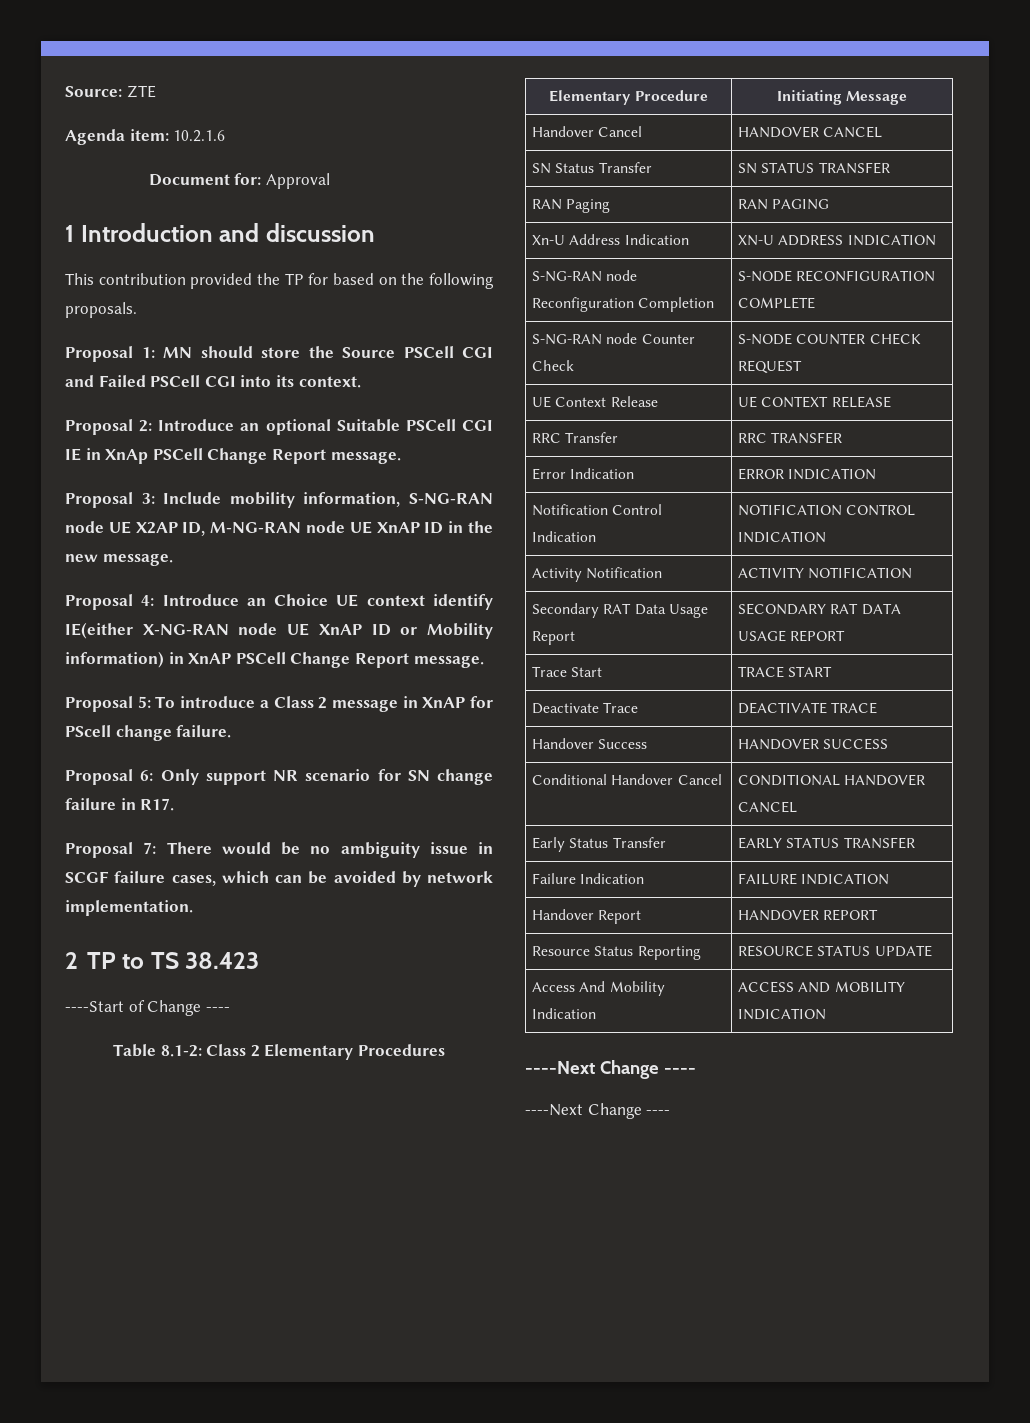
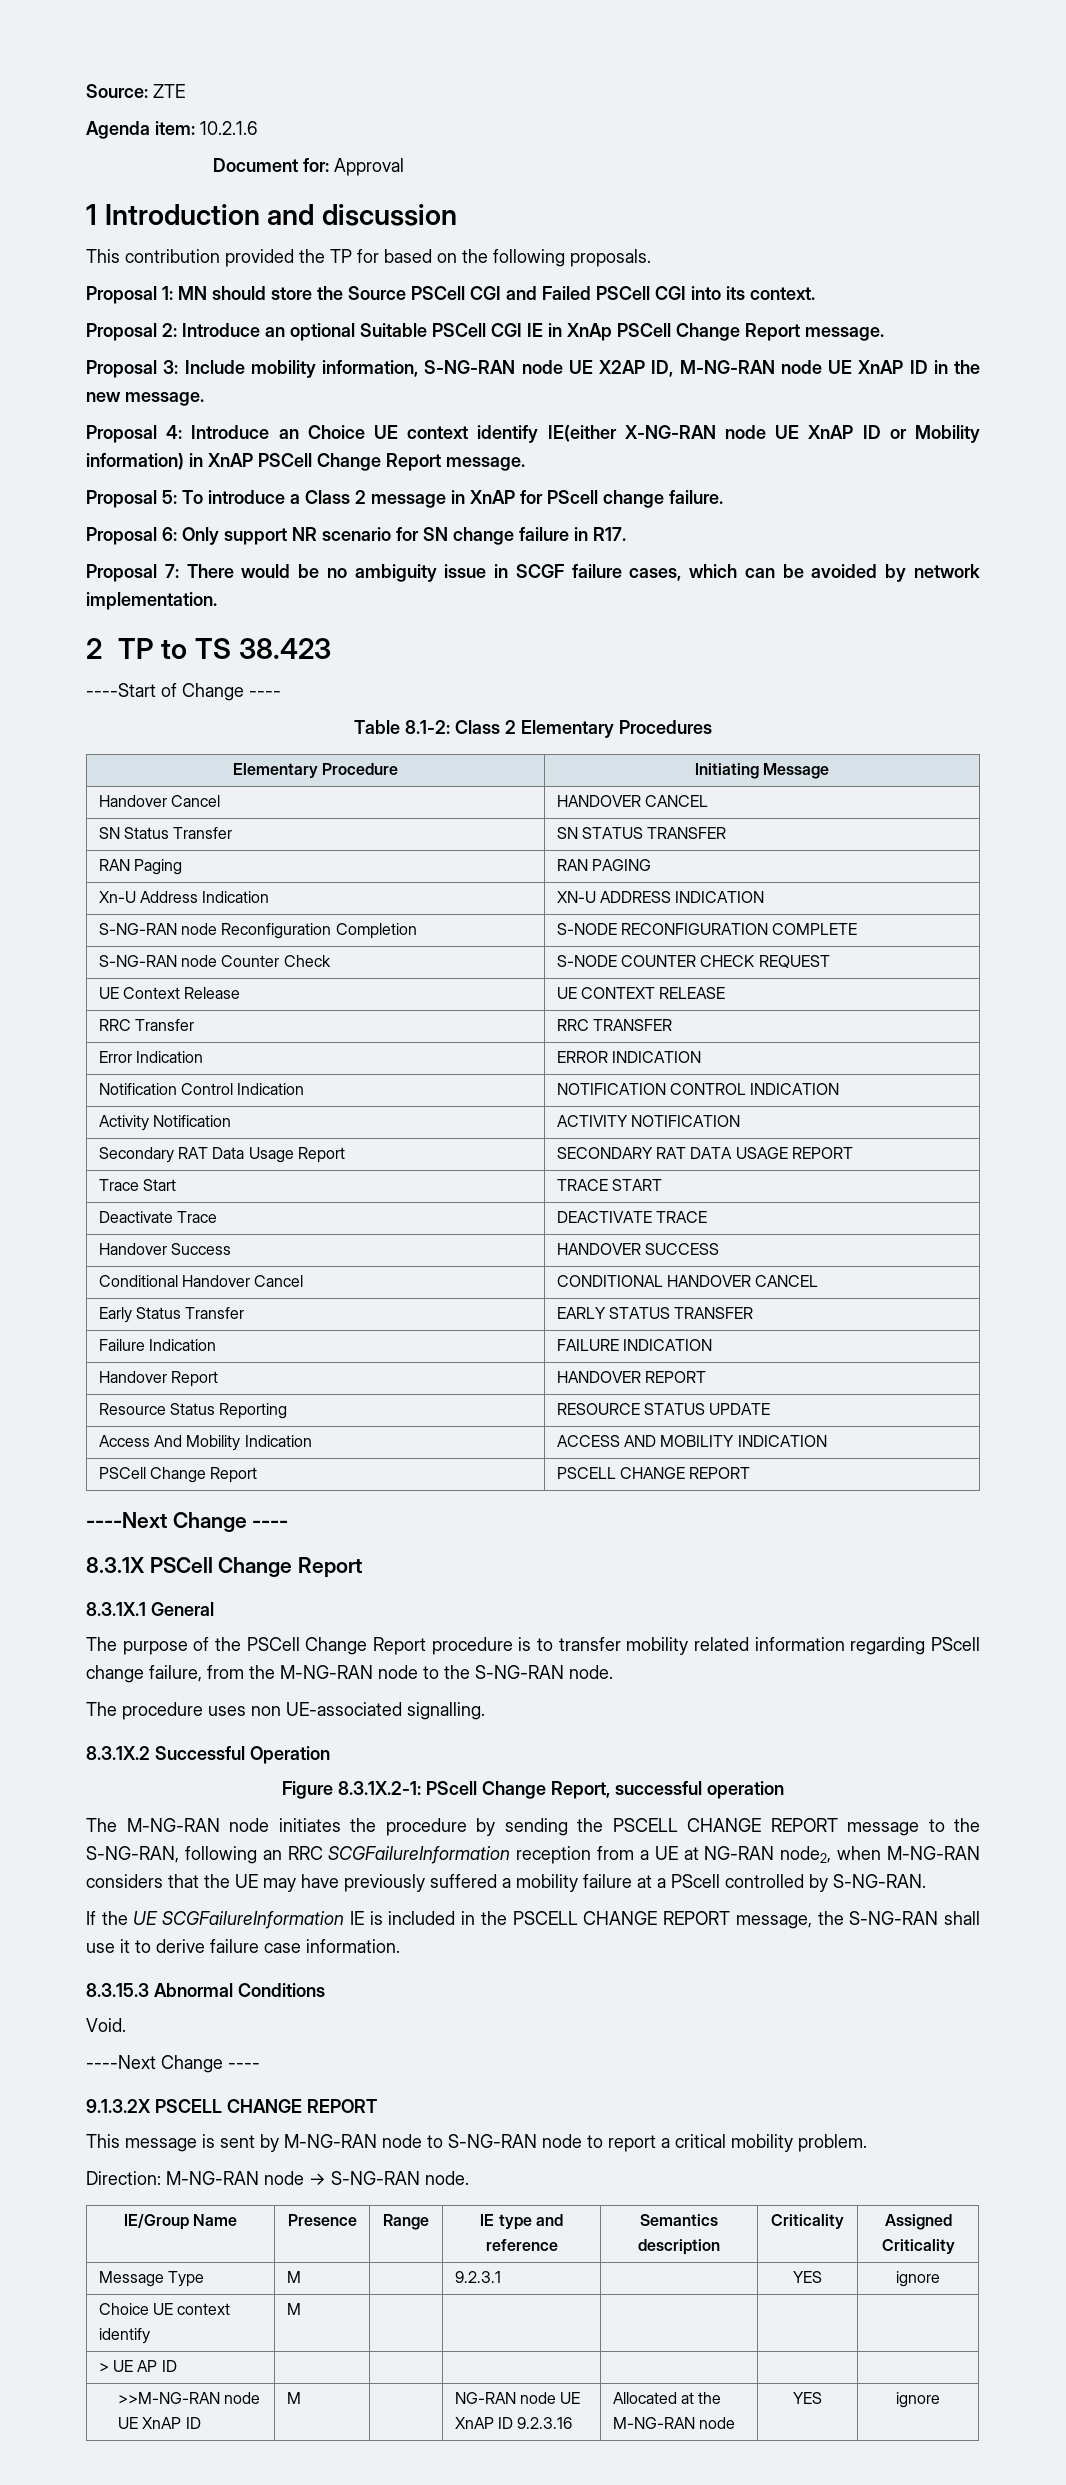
  Access And Mobility Indication | ACCESS AND MOBILITY INDICATION
+ PSCell Change Report | PSCELL CHANGE REPORT
  ----Next Change ----
+ 8.3.1X PSCell Change Report
+ 8.3.1X.1 General
+ The purpose of the PSCell Change Report procedure is to transfer mobility related information regarding PScell change failure, from the M-NG-RAN node to the S-NG-RAN node.
+ The procedure uses non UE-associated signalling.
+ 8.3.1X.2 Successful Operation
+ Figure 8.3.1X.2-1: PScell Change Report, successful operation
+ The M-NG-RAN node initiates the procedure by sending the PSCELL CHANGE REPORT message to the S-NG-RAN, following an RRC SCGFailureInformation reception from a UE at NG-RAN node2, when M-NG-RAN considers that the UE may have previously suffered a mobility failure at a PScell controlled by S-NG-RAN.
+ If the UE SCGFailureInformation IE is included in the PSCELL CHANGE REPORT message, the S-NG-RAN shall use it to derive failure case information.
+ 8.3.15.3 Abnormal Conditions
+ Void.
  ----Next Change ----
+ 9.1.3.2X PSCELL CHANGE REPORT
+ This message is sent by M-NG-RAN node to S-NG-RAN node to report a critical mobility problem.
+ Direction: M-NG-RAN node → S-NG-RAN node.
+ IE/Group Name | Presence | Range | IE type and reference | Semantics description | Criticality | Assigned Criticality
+ Message Type | M | | 9.2.3.1 | | YES | ignore
+ Choice UE context identify | M | | | | |
+ > UE AP ID | | | | | |
+ >>M-NG-RAN node UE XnAP ID | M | | NG-RAN node UE XnAP ID 9.2.3.16 | Allocated at the M-NG-RAN node | YES | ignore

